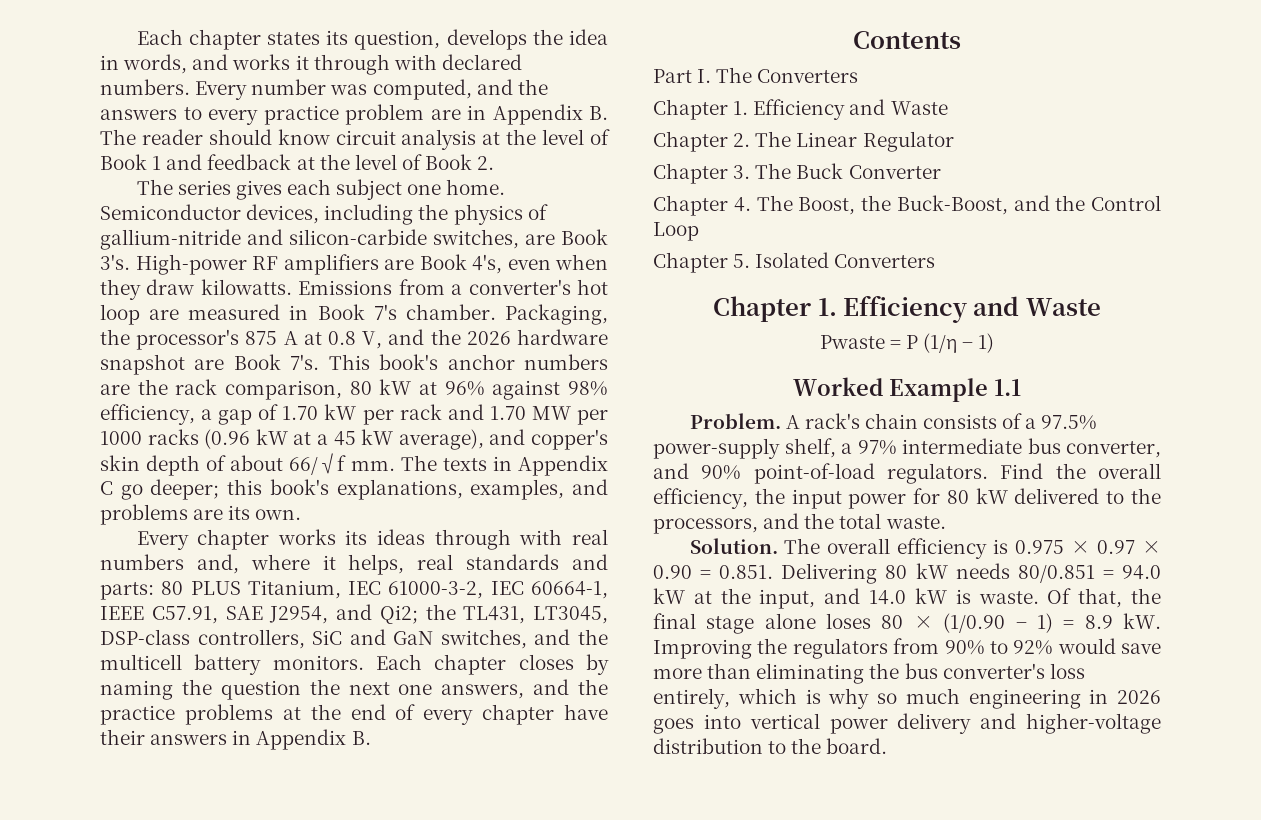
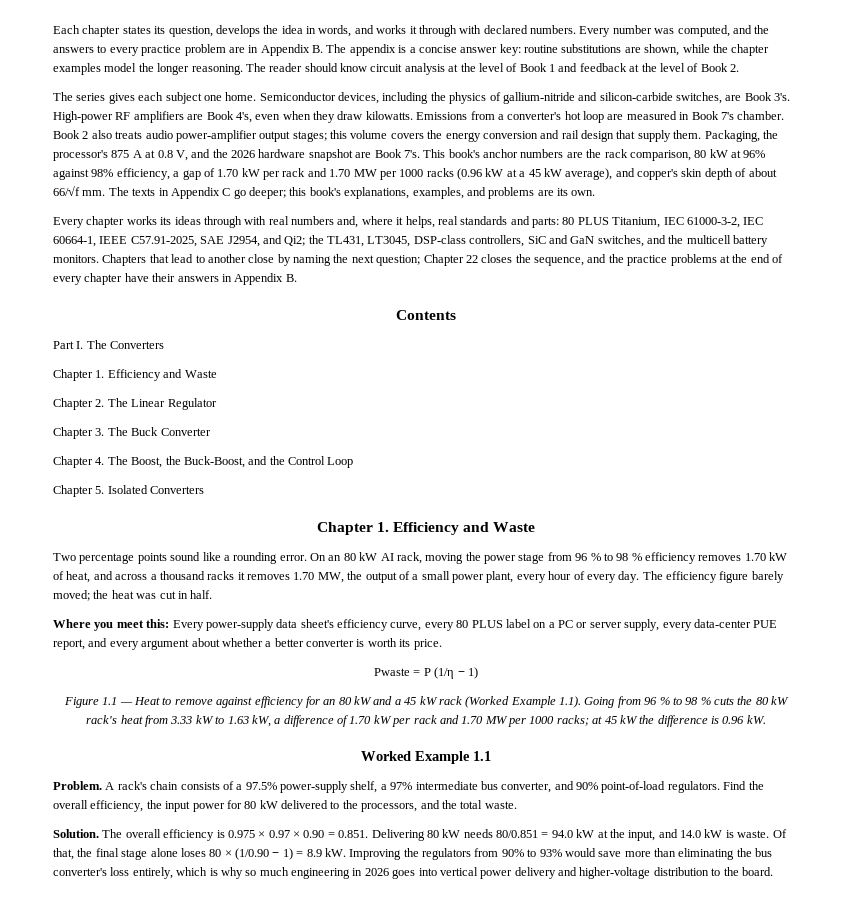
- Every number was computed, and the answers to every practice problem are in Appendix B. The reader should know circuit analysis at the level of Book 1 and feedback at the level of Book 2.
+ Every number was computed, and the answers to every practice problem are in Appendix B. The appendix is a concise answer key: routine substitutions are shown, while the chapter examples model the longer reasoning. The reader should know circuit analysis at the level of Book 1 and feedback at the level of Book 2.
+ Book 2 also treats audio power-amplifier output stages; this volume covers the energy conversion and rail design that supply them.
- Every chapter works its ideas through with real numbers and, where it helps, real standards and parts: 80 PLUS Titanium, IEC 61000-3-2, IEC 60664-1, IEEE C57.91, SAE J2954, and Qi2; the TL431, LT3045, DSP-class controllers, SiC and GaN switches, and the multicell battery monitors.
+ Every chapter works its ideas through with real numbers and, where it helps, real standards and parts: 80 PLUS Titanium, IEC 61000-3-2, IEC 60664-1, IEEE C57.91-2025, SAE J2954, and Qi2; the TL431, LT3045, DSP-class controllers, SiC and GaN switches, and the multicell battery monitors.
- Each chapter closes by naming the question the next one answers, and the practice problems at the end of every chapter have their answers in Appendix B.
+ Chapters that lead to another close by naming the next question; Chapter 22 closes the sequence, and the practice problems at the end of every chapter have their answers in Appendix B.
+ Two percentage points sound like a rounding error. On an 80 kW AI rack, moving the power stage from 96 % to 98 % efficiency removes 1.70 kW of heat, and across a thousand racks it removes 1.70 MW, the output of a small power plant, every hour of every day. The efficiency figure barely moved; the heat was cut in half.
+ Where you meet this: Every power-supply data sheet's efficiency curve, every 80 PLUS label on a PC or server supply, every data-center PUE report, and every argument about whether a better converter is worth its price.
+ Figure 1.1 — Heat to remove against efficiency for an 80 kW and a 45 kW rack (Worked Example 1.1). Going from 96 % to 98 % cuts the 80 kW rack's heat from 3.33 kW to 1.63 kW, a difference of 1.70 kW per rack and 1.70 MW per 1000 racks; at 45 kW the difference is 0.96 kW.
- Improving the regulators from 90% to 92% would save more than eliminating the bus converter's loss entirely, which is why so much engineering in 2026 goes into vertical power delivery and higher-voltage distribution to the board.
+ Improving the regulators from 90% to 93% would save more than eliminating the bus converter's loss entirely, which is why so much engineering in 2026 goes into vertical power delivery and higher-voltage distribution to the board.

